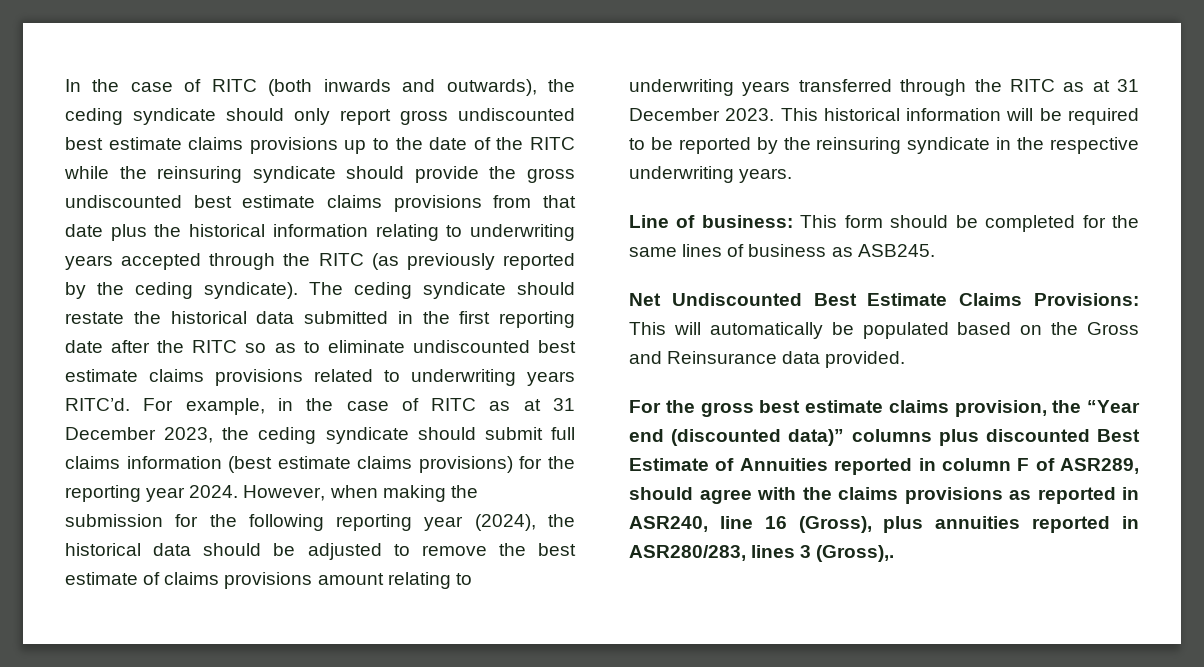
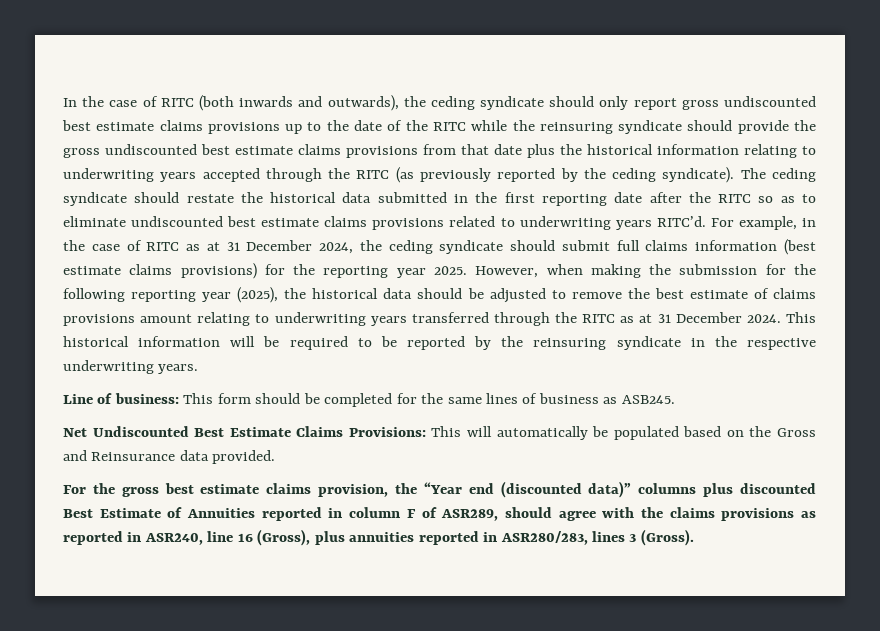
- For example, in the case of RITC as at 31 December 2023, the ceding syndicate should submit full claims information (best estimate claims provisions) for the reporting year 2024.
+ For example, in the case of RITC as at 31 December 2024, the ceding syndicate should submit full claims information (best estimate claims provisions) for the reporting year 2025.
- However, when making the submission for the following reporting year (2024), the historical data should be adjusted to remove the best estimate of claims provisions amount relating to underwriting years transferred through the RITC as at 31 December 2023.
+ However, when making the submission for the following reporting year (2025), the historical data should be adjusted to remove the best estimate of claims provisions amount relating to underwriting years transferred through the RITC as at 31 December 2024.
- For the gross best estimate claims provision, the “Year end (discounted data)” columns plus discounted Best Estimate of Annuities reported in column F of ASR289, should agree with the claims provisions as reported in ASR240, line 16 (Gross), plus annuities reported in ASR280/283, lines 3 (Gross),.
+ For the gross best estimate claims provision, the “Year end (discounted data)” columns plus discounted Best Estimate of Annuities reported in column F of ASR289, should agree with the claims provisions as reported in ASR240, line 16 (Gross), plus annuities reported in ASR280/283, lines 3 (Gross).

